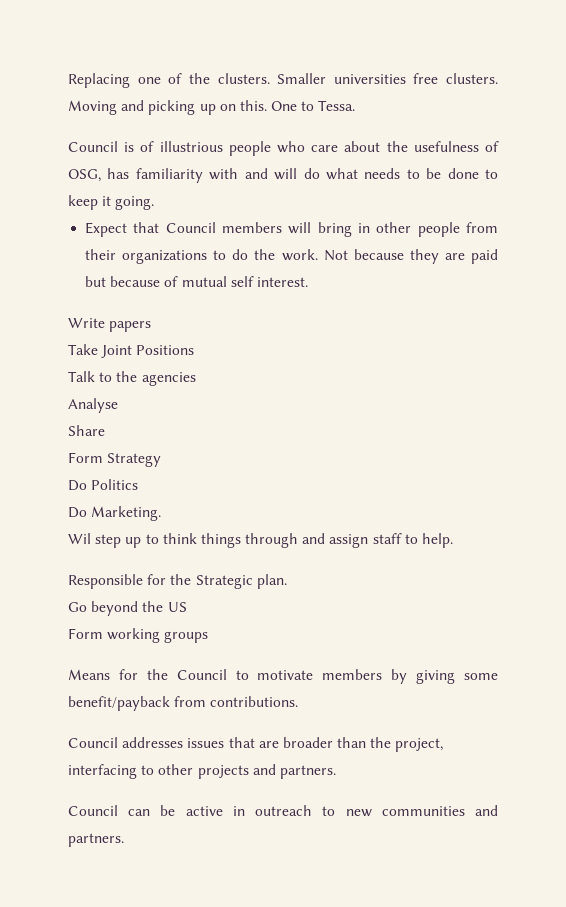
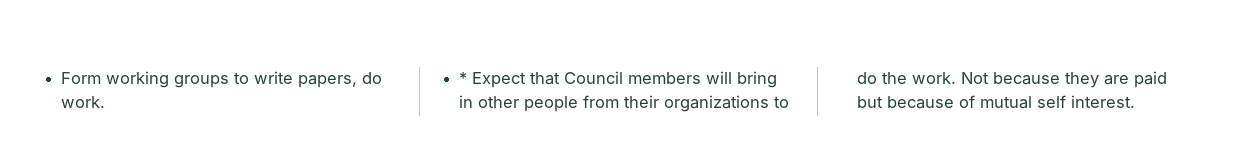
- Replacing one of the clusters. Smaller universities free clusters. Moving and picking up on this. One to Tessa.
- Council is of illustrious people who care about the usefulness of OSG, has familiarity with and will do what needs to be done to keep it going.
- Expect that Council members will bring in other people from their organizations to do the work.
+ Form working groups to write papers, do work.
+ * Expect that Council members will bring in other people from their organizations to do the work.
- Write papers
- Take Joint Positions
- Talk to the agencies
- Analyse
- Share
- Form Strategy
- Do Politics
- Do Marketing.
- Wil step up to think things through and assign staff to help.
- Responsible for the Strategic plan.
- Go beyond the US
- Form working groups
- Means for the Council to motivate members by giving some benefit/payback from contributions.
- Council addresses issues that are broader than the project, interfacing to other projects and partners.
- Council can be active in outreach to new communities and partners.

